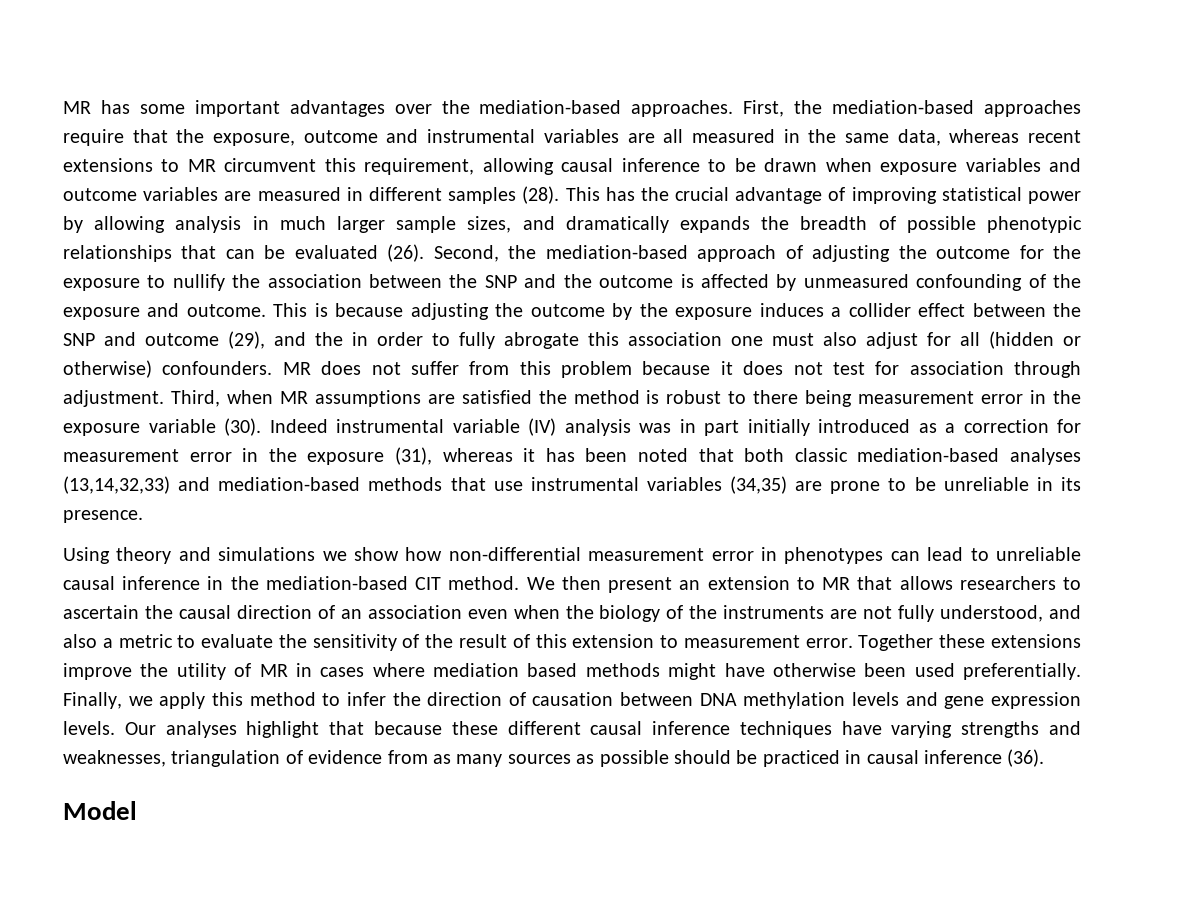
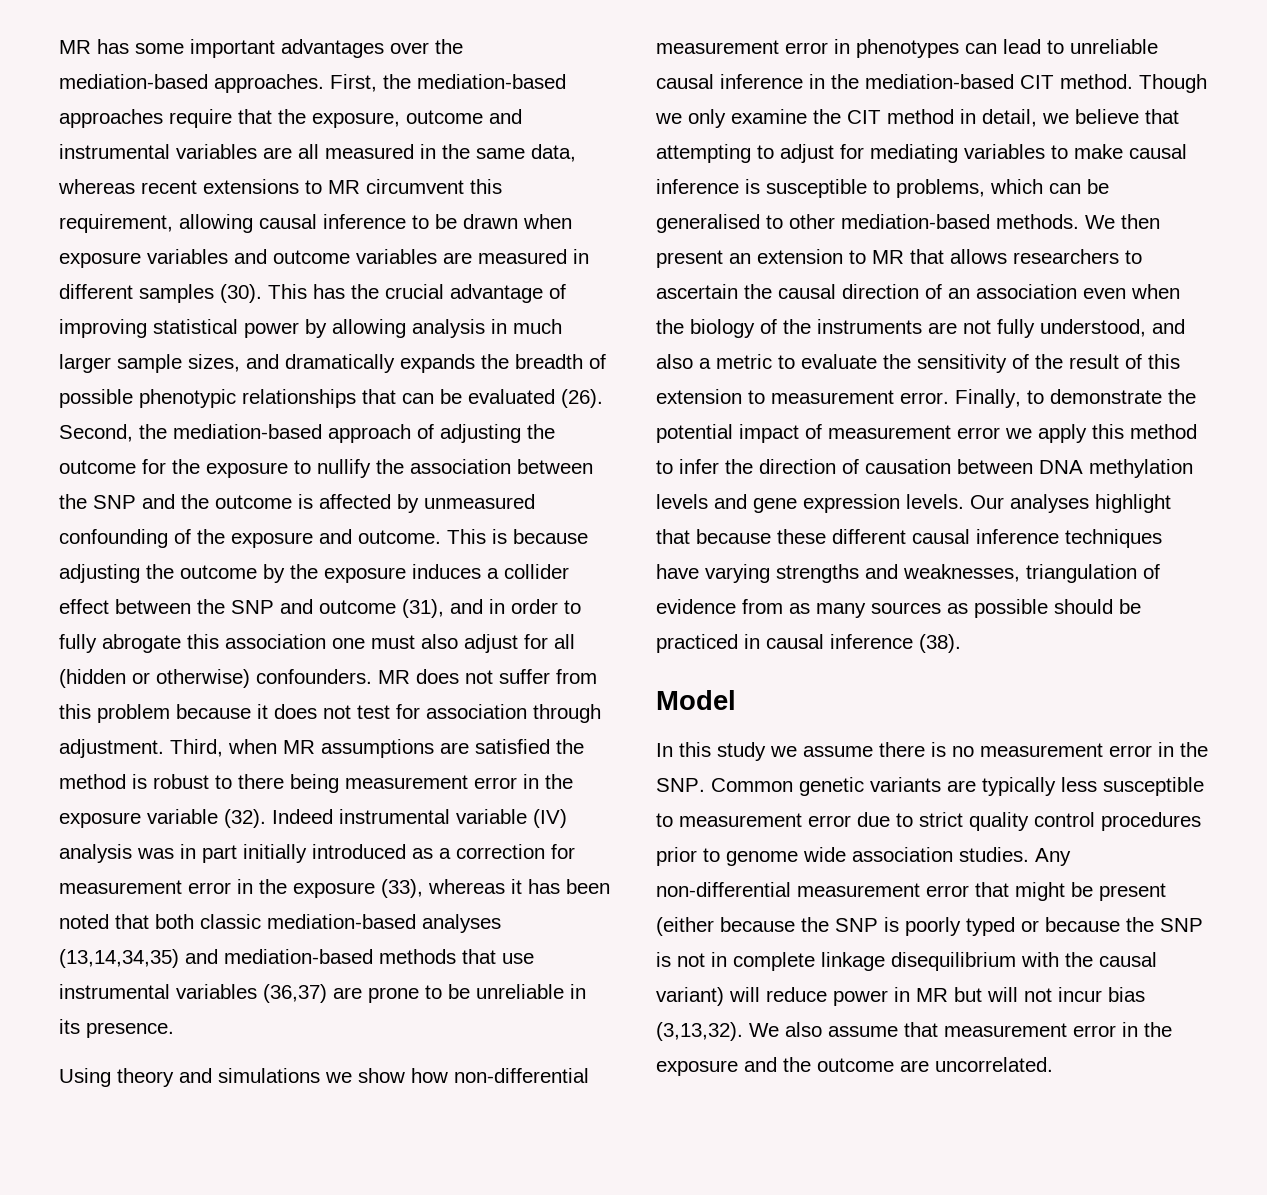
- First, the mediation-based approaches require that the exposure, outcome and instrumental variables are all measured in the same data, whereas recent extensions to MR circumvent this requirement, allowing causal inference to be drawn when exposure variables and outcome variables are measured in different samples (28).
+ First, the mediation-based approaches require that the exposure, outcome and instrumental variables are all measured in the same data, whereas recent extensions to MR circumvent this requirement, allowing causal inference to be drawn when exposure variables and outcome variables are measured in different samples (30).
- This is because adjusting the outcome by the exposure induces a collider effect between the SNP and outcome (29), and the in order to fully abrogate this association one must also adjust for all (hidden or otherwise) confounders.
+ This is because adjusting the outcome by the exposure induces a collider effect between the SNP and outcome (31), and in order to fully abrogate this association one must also adjust for all (hidden or otherwise) confounders.
- Third, when MR assumptions are satisfied the method is robust to there being measurement error in the exposure variable (30).
+ Third, when MR assumptions are satisfied the method is robust to there being measurement error in the exposure variable (32).
- Indeed instrumental variable (IV) analysis was in part initially introduced as a correction for measurement error in the exposure (31), whereas it has been noted that both classic mediation-based analyses (13,14,32,33) and mediation-based methods that use instrumental variables (34,35) are prone to be unreliable in its presence.
+ Indeed instrumental variable (IV) analysis was in part initially introduced as a correction for measurement error in the exposure (33), whereas it has been noted that both classic mediation-based analyses (13,14,34,35) and mediation-based methods that use instrumental variables (36,37) are prone to be unreliable in its presence.
+ Though we only examine the CIT method in detail, we believe that attempting to adjust for mediating variables to make causal inference is susceptible to problems, which can be generalised to other mediation-based methods.
- Together these extensions improve the utility of MR in cases where mediation based methods might have otherwise been used preferentially. Finally, we apply this method to infer the direction of causation between DNA methylation levels and gene expression levels.
+ Finally, to demonstrate the potential impact of measurement error we apply this method to infer the direction of causation between DNA methylation levels and gene expression levels.
- Our analyses highlight that because these different causal inference techniques have varying strengths and weaknesses, triangulation of evidence from as many sources as possible should be practiced in causal inference (36).
+ Our analyses highlight that because these different causal inference techniques have varying strengths and weaknesses, triangulation of evidence from as many sources as possible should be practiced in causal inference (38).
+ In this study we assume there is no measurement error in the SNP. Common genetic variants are typically less susceptible to measurement error due to strict quality control procedures prior to genome wide association studies. Any non-differential measurement error that might be present (either because the SNP is poorly typed or because the SNP is not in complete linkage disequilibrium with the causal variant) will reduce power in MR but will not incur bias (3,13,32). We also assume that measurement error in the exposure and the outcome are uncorrelated.

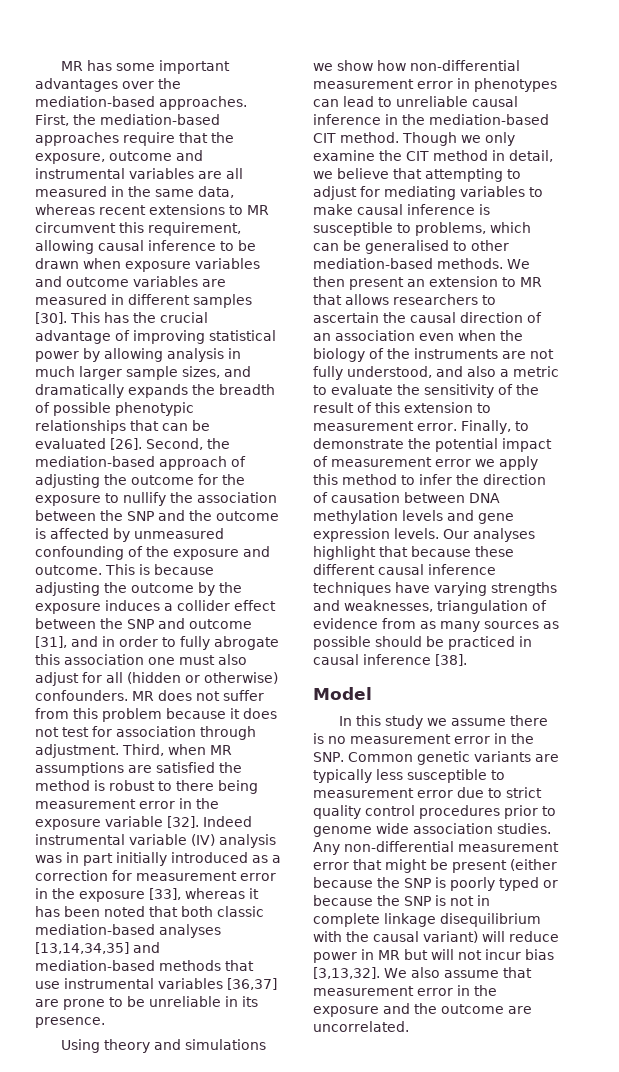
- First, the mediation-based approaches require that the exposure, outcome and instrumental variables are all measured in the same data, whereas recent extensions to MR circumvent this requirement, allowing causal inference to be drawn when exposure variables and outcome variables are measured in different samples (30).
+ First, the mediation-based approaches require that the exposure, outcome and instrumental variables are all measured in the same data, whereas recent extensions to MR circumvent this requirement, allowing causal inference to be drawn when exposure variables and outcome variables are measured in different samples [30].
- This has the crucial advantage of improving statistical power by allowing analysis in much larger sample sizes, and dramatically expands the breadth of possible phenotypic relationships that can be evaluated (26).
+ This has the crucial advantage of improving statistical power by allowing analysis in much larger sample sizes, and dramatically expands the breadth of possible phenotypic relationships that can be evaluated [26].
- This is because adjusting the outcome by the exposure induces a collider effect between the SNP and outcome (31), and in order to fully abrogate this association one must also adjust for all (hidden or otherwise) confounders.
+ This is because adjusting the outcome by the exposure induces a collider effect between the SNP and outcome [31], and in order to fully abrogate this association one must also adjust for all (hidden or otherwise) confounders.
- Third, when MR assumptions are satisfied the method is robust to there being measurement error in the exposure variable (32).
+ Third, when MR assumptions are satisfied the method is robust to there being measurement error in the exposure variable [32].
- Indeed instrumental variable (IV) analysis was in part initially introduced as a correction for measurement error in the exposure (33), whereas it has been noted that both classic mediation-based analyses (13,14,34,35) and mediation-based methods that use instrumental variables (36,37) are prone to be unreliable in its presence.
+ Indeed instrumental variable (IV) analysis was in part initially introduced as a correction for measurement error in the exposure [33], whereas it has been noted that both classic mediation-based analyses [13,14,34,35] and mediation-based methods that use instrumental variables [36,37] are prone to be unreliable in its presence.
- Our analyses highlight that because these different causal inference techniques have varying strengths and weaknesses, triangulation of evidence from as many sources as possible should be practiced in causal inference (38).
+ Our analyses highlight that because these different causal inference techniques have varying strengths and weaknesses, triangulation of evidence from as many sources as possible should be practiced in causal inference [38].
- Any non-differential measurement error that might be present (either because the SNP is poorly typed or because the SNP is not in complete linkage disequilibrium with the causal variant) will reduce power in MR but will not incur bias (3,13,32).
+ Any non-differential measurement error that might be present (either because the SNP is poorly typed or because the SNP is not in complete linkage disequilibrium with the causal variant) will reduce power in MR but will not incur bias [3,13,32].

